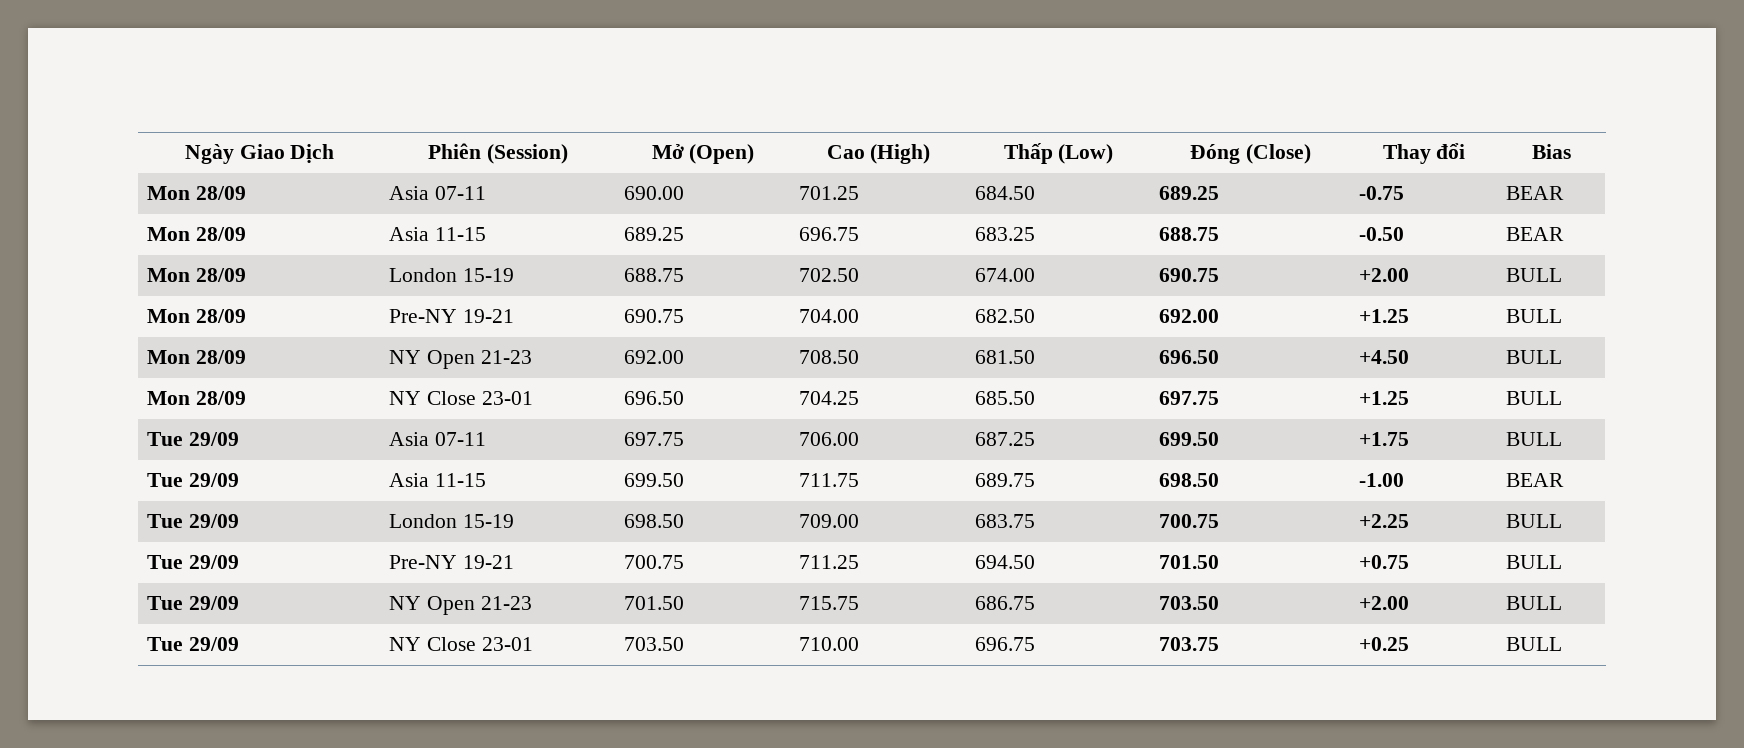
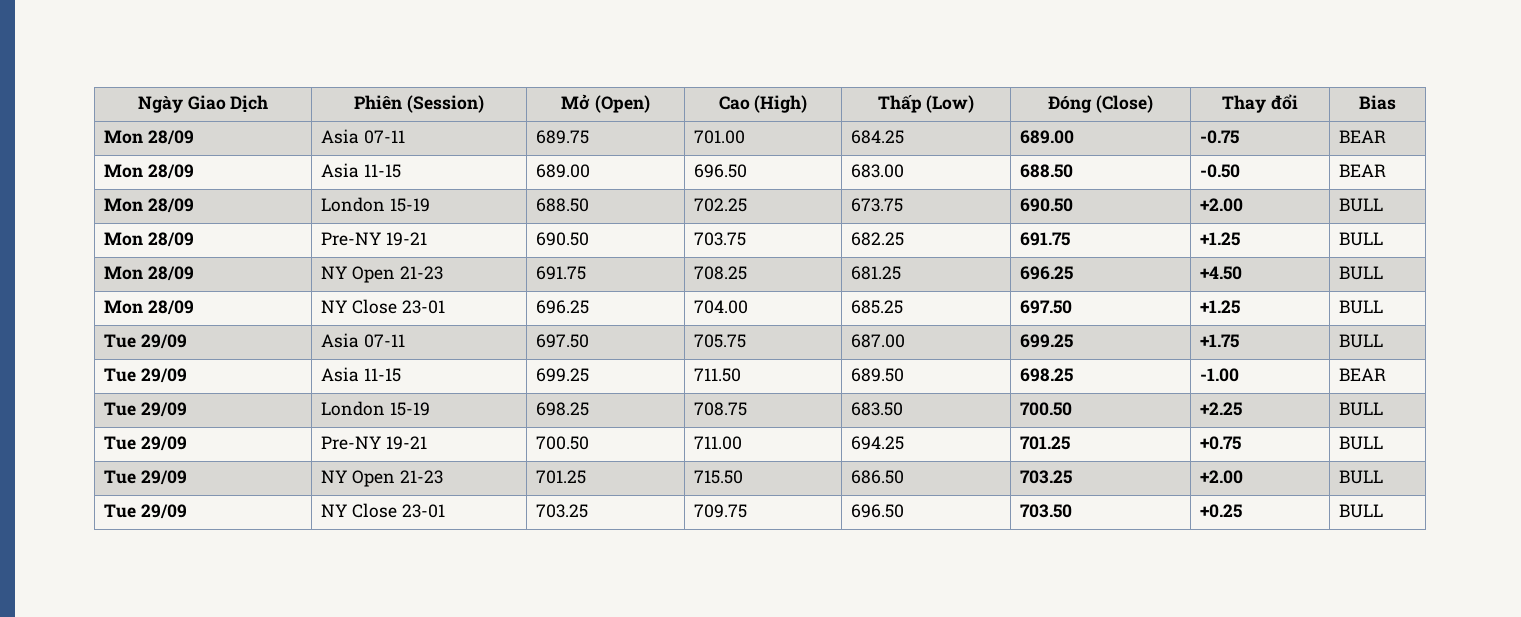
- Mon 28/09 | Asia 07-11 | 690.00 | 701.25 | 684.50 | 689.25 | -0.75 | BEAR
+ Mon 28/09 | Asia 07-11 | 689.75 | 701.00 | 684.25 | 689.00 | -0.75 | BEAR
- Mon 28/09 | Asia 11-15 | 689.25 | 696.75 | 683.25 | 688.75 | -0.50 | BEAR
+ Mon 28/09 | Asia 11-15 | 689.00 | 696.50 | 683.00 | 688.50 | -0.50 | BEAR
- Mon 28/09 | London 15-19 | 688.75 | 702.50 | 674.00 | 690.75 | +2.00 | BULL
+ Mon 28/09 | London 15-19 | 688.50 | 702.25 | 673.75 | 690.50 | +2.00 | BULL
- Mon 28/09 | Pre-NY 19-21 | 690.75 | 704.00 | 682.50 | 692.00 | +1.25 | BULL
+ Mon 28/09 | Pre-NY 19-21 | 690.50 | 703.75 | 682.25 | 691.75 | +1.25 | BULL
- Mon 28/09 | NY Open 21-23 | 692.00 | 708.50 | 681.50 | 696.50 | +4.50 | BULL
+ Mon 28/09 | NY Open 21-23 | 691.75 | 708.25 | 681.25 | 696.25 | +4.50 | BULL
- Mon 28/09 | NY Close 23-01 | 696.50 | 704.25 | 685.50 | 697.75 | +1.25 | BULL
+ Mon 28/09 | NY Close 23-01 | 696.25 | 704.00 | 685.25 | 697.50 | +1.25 | BULL
- Tue 29/09 | Asia 07-11 | 697.75 | 706.00 | 687.25 | 699.50 | +1.75 | BULL
+ Tue 29/09 | Asia 07-11 | 697.50 | 705.75 | 687.00 | 699.25 | +1.75 | BULL
- Tue 29/09 | Asia 11-15 | 699.50 | 711.75 | 689.75 | 698.50 | -1.00 | BEAR
+ Tue 29/09 | Asia 11-15 | 699.25 | 711.50 | 689.50 | 698.25 | -1.00 | BEAR
- Tue 29/09 | London 15-19 | 698.50 | 709.00 | 683.75 | 700.75 | +2.25 | BULL
+ Tue 29/09 | London 15-19 | 698.25 | 708.75 | 683.50 | 700.50 | +2.25 | BULL
- Tue 29/09 | Pre-NY 19-21 | 700.75 | 711.25 | 694.50 | 701.50 | +0.75 | BULL
+ Tue 29/09 | Pre-NY 19-21 | 700.50 | 711.00 | 694.25 | 701.25 | +0.75 | BULL
- Tue 29/09 | NY Open 21-23 | 701.50 | 715.75 | 686.75 | 703.50 | +2.00 | BULL
+ Tue 29/09 | NY Open 21-23 | 701.25 | 715.50 | 686.50 | 703.25 | +2.00 | BULL
- Tue 29/09 | NY Close 23-01 | 703.50 | 710.00 | 696.75 | 703.75 | +0.25 | BULL
+ Tue 29/09 | NY Close 23-01 | 703.25 | 709.75 | 696.50 | 703.50 | +0.25 | BULL

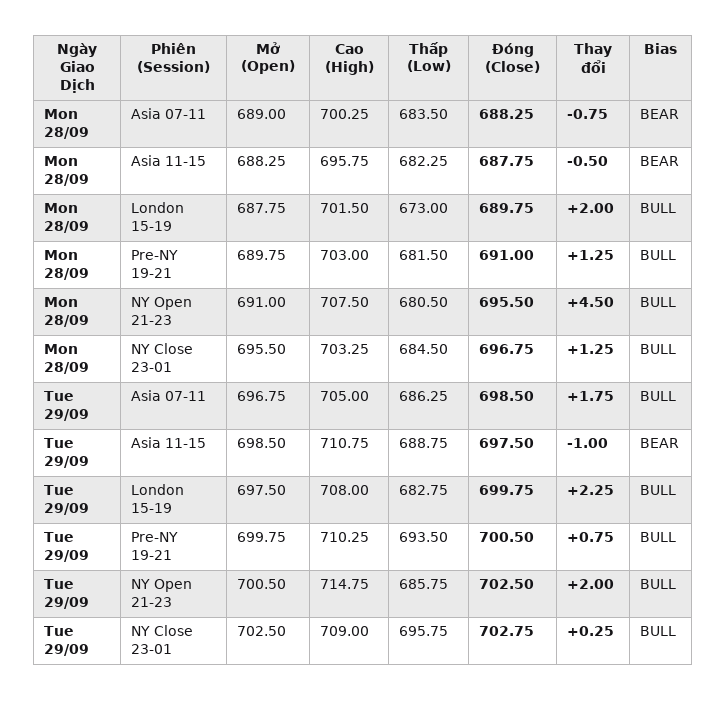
- Mon 28/09 | Asia 07-11 | 689.75 | 701.00 | 684.25 | 689.00 | -0.75 | BEAR
+ Mon 28/09 | Asia 07-11 | 689.00 | 700.25 | 683.50 | 688.25 | -0.75 | BEAR
- Mon 28/09 | Asia 11-15 | 689.00 | 696.50 | 683.00 | 688.50 | -0.50 | BEAR
+ Mon 28/09 | Asia 11-15 | 688.25 | 695.75 | 682.25 | 687.75 | -0.50 | BEAR
- Mon 28/09 | London 15-19 | 688.50 | 702.25 | 673.75 | 690.50 | +2.00 | BULL
+ Mon 28/09 | London 15-19 | 687.75 | 701.50 | 673.00 | 689.75 | +2.00 | BULL
- Mon 28/09 | Pre-NY 19-21 | 690.50 | 703.75 | 682.25 | 691.75 | +1.25 | BULL
+ Mon 28/09 | Pre-NY 19-21 | 689.75 | 703.00 | 681.50 | 691.00 | +1.25 | BULL
- Mon 28/09 | NY Open 21-23 | 691.75 | 708.25 | 681.25 | 696.25 | +4.50 | BULL
+ Mon 28/09 | NY Open 21-23 | 691.00 | 707.50 | 680.50 | 695.50 | +4.50 | BULL
- Mon 28/09 | NY Close 23-01 | 696.25 | 704.00 | 685.25 | 697.50 | +1.25 | BULL
+ Mon 28/09 | NY Close 23-01 | 695.50 | 703.25 | 684.50 | 696.75 | +1.25 | BULL
- Tue 29/09 | Asia 07-11 | 697.50 | 705.75 | 687.00 | 699.25 | +1.75 | BULL
+ Tue 29/09 | Asia 07-11 | 696.75 | 705.00 | 686.25 | 698.50 | +1.75 | BULL
- Tue 29/09 | Asia 11-15 | 699.25 | 711.50 | 689.50 | 698.25 | -1.00 | BEAR
+ Tue 29/09 | Asia 11-15 | 698.50 | 710.75 | 688.75 | 697.50 | -1.00 | BEAR
- Tue 29/09 | London 15-19 | 698.25 | 708.75 | 683.50 | 700.50 | +2.25 | BULL
+ Tue 29/09 | London 15-19 | 697.50 | 708.00 | 682.75 | 699.75 | +2.25 | BULL
- Tue 29/09 | Pre-NY 19-21 | 700.50 | 711.00 | 694.25 | 701.25 | +0.75 | BULL
+ Tue 29/09 | Pre-NY 19-21 | 699.75 | 710.25 | 693.50 | 700.50 | +0.75 | BULL
- Tue 29/09 | NY Open 21-23 | 701.25 | 715.50 | 686.50 | 703.25 | +2.00 | BULL
+ Tue 29/09 | NY Open 21-23 | 700.50 | 714.75 | 685.75 | 702.50 | +2.00 | BULL
- Tue 29/09 | NY Close 23-01 | 703.25 | 709.75 | 696.50 | 703.50 | +0.25 | BULL
+ Tue 29/09 | NY Close 23-01 | 702.50 | 709.00 | 695.75 | 702.75 | +0.25 | BULL

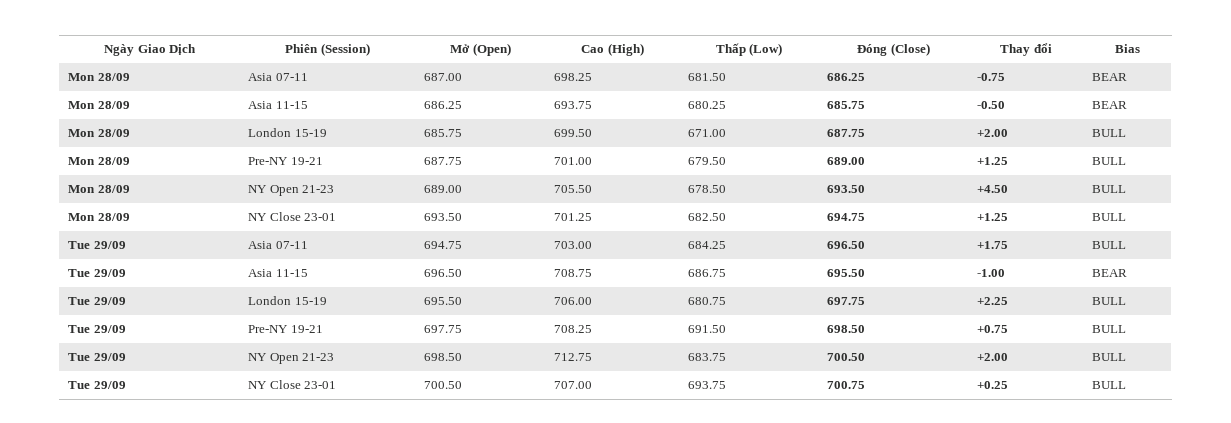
- Mon 28/09 | Asia 07-11 | 689.00 | 700.25 | 683.50 | 688.25 | -0.75 | BEAR
+ Mon 28/09 | Asia 07-11 | 687.00 | 698.25 | 681.50 | 686.25 | -0.75 | BEAR
- Mon 28/09 | Asia 11-15 | 688.25 | 695.75 | 682.25 | 687.75 | -0.50 | BEAR
+ Mon 28/09 | Asia 11-15 | 686.25 | 693.75 | 680.25 | 685.75 | -0.50 | BEAR
- Mon 28/09 | London 15-19 | 687.75 | 701.50 | 673.00 | 689.75 | +2.00 | BULL
+ Mon 28/09 | London 15-19 | 685.75 | 699.50 | 671.00 | 687.75 | +2.00 | BULL
- Mon 28/09 | Pre-NY 19-21 | 689.75 | 703.00 | 681.50 | 691.00 | +1.25 | BULL
+ Mon 28/09 | Pre-NY 19-21 | 687.75 | 701.00 | 679.50 | 689.00 | +1.25 | BULL
- Mon 28/09 | NY Open 21-23 | 691.00 | 707.50 | 680.50 | 695.50 | +4.50 | BULL
+ Mon 28/09 | NY Open 21-23 | 689.00 | 705.50 | 678.50 | 693.50 | +4.50 | BULL
- Mon 28/09 | NY Close 23-01 | 695.50 | 703.25 | 684.50 | 696.75 | +1.25 | BULL
+ Mon 28/09 | NY Close 23-01 | 693.50 | 701.25 | 682.50 | 694.75 | +1.25 | BULL
- Tue 29/09 | Asia 07-11 | 696.75 | 705.00 | 686.25 | 698.50 | +1.75 | BULL
+ Tue 29/09 | Asia 07-11 | 694.75 | 703.00 | 684.25 | 696.50 | +1.75 | BULL
- Tue 29/09 | Asia 11-15 | 698.50 | 710.75 | 688.75 | 697.50 | -1.00 | BEAR
+ Tue 29/09 | Asia 11-15 | 696.50 | 708.75 | 686.75 | 695.50 | -1.00 | BEAR
- Tue 29/09 | London 15-19 | 697.50 | 708.00 | 682.75 | 699.75 | +2.25 | BULL
+ Tue 29/09 | London 15-19 | 695.50 | 706.00 | 680.75 | 697.75 | +2.25 | BULL
- Tue 29/09 | Pre-NY 19-21 | 699.75 | 710.25 | 693.50 | 700.50 | +0.75 | BULL
+ Tue 29/09 | Pre-NY 19-21 | 697.75 | 708.25 | 691.50 | 698.50 | +0.75 | BULL
- Tue 29/09 | NY Open 21-23 | 700.50 | 714.75 | 685.75 | 702.50 | +2.00 | BULL
+ Tue 29/09 | NY Open 21-23 | 698.50 | 712.75 | 683.75 | 700.50 | +2.00 | BULL
- Tue 29/09 | NY Close 23-01 | 702.50 | 709.00 | 695.75 | 702.75 | +0.25 | BULL
+ Tue 29/09 | NY Close 23-01 | 700.50 | 707.00 | 693.75 | 700.75 | +0.25 | BULL

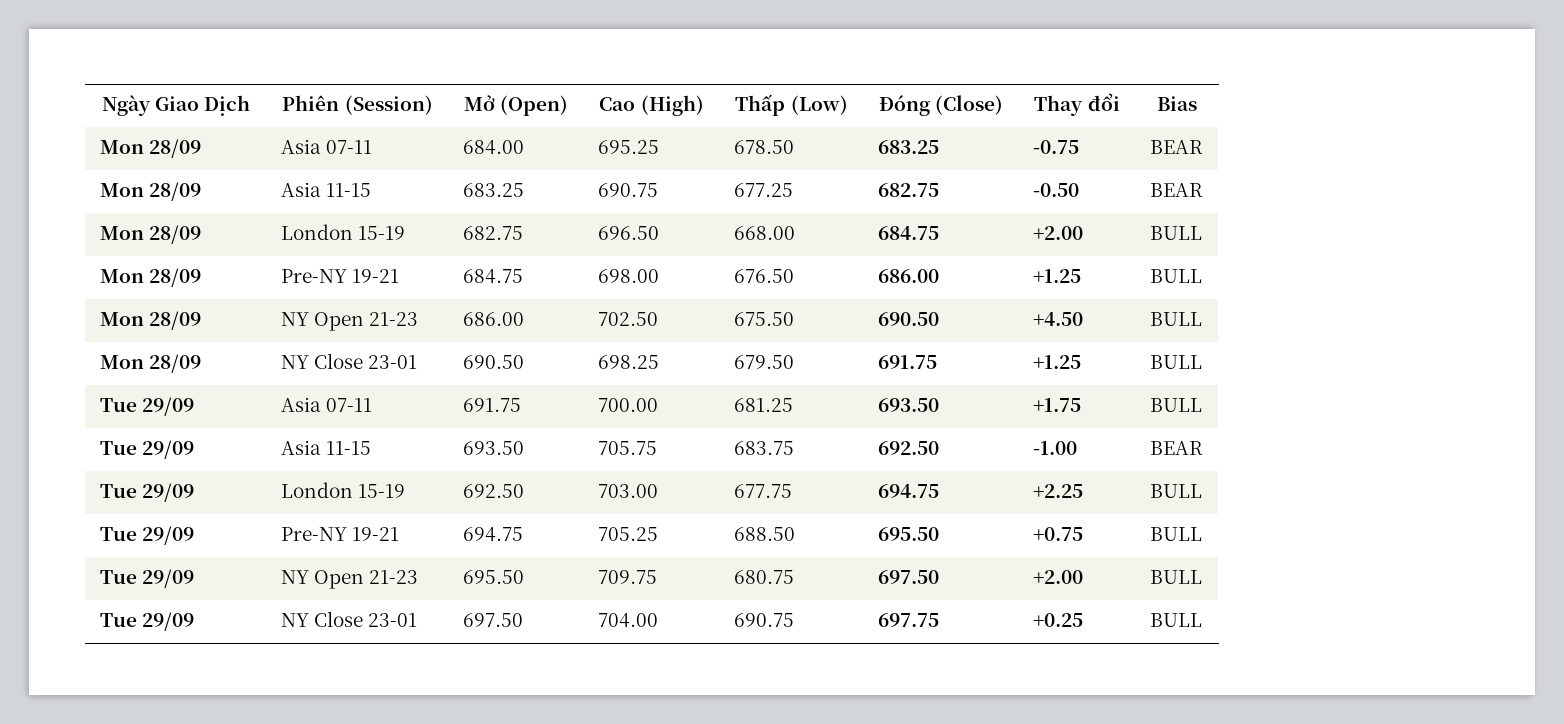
- Mon 28/09 | Asia 07-11 | 687.00 | 698.25 | 681.50 | 686.25 | -0.75 | BEAR
+ Mon 28/09 | Asia 07-11 | 684.00 | 695.25 | 678.50 | 683.25 | -0.75 | BEAR
- Mon 28/09 | Asia 11-15 | 686.25 | 693.75 | 680.25 | 685.75 | -0.50 | BEAR
+ Mon 28/09 | Asia 11-15 | 683.25 | 690.75 | 677.25 | 682.75 | -0.50 | BEAR
- Mon 28/09 | London 15-19 | 685.75 | 699.50 | 671.00 | 687.75 | +2.00 | BULL
+ Mon 28/09 | London 15-19 | 682.75 | 696.50 | 668.00 | 684.75 | +2.00 | BULL
- Mon 28/09 | Pre-NY 19-21 | 687.75 | 701.00 | 679.50 | 689.00 | +1.25 | BULL
+ Mon 28/09 | Pre-NY 19-21 | 684.75 | 698.00 | 676.50 | 686.00 | +1.25 | BULL
- Mon 28/09 | NY Open 21-23 | 689.00 | 705.50 | 678.50 | 693.50 | +4.50 | BULL
+ Mon 28/09 | NY Open 21-23 | 686.00 | 702.50 | 675.50 | 690.50 | +4.50 | BULL
- Mon 28/09 | NY Close 23-01 | 693.50 | 701.25 | 682.50 | 694.75 | +1.25 | BULL
+ Mon 28/09 | NY Close 23-01 | 690.50 | 698.25 | 679.50 | 691.75 | +1.25 | BULL
- Tue 29/09 | Asia 07-11 | 694.75 | 703.00 | 684.25 | 696.50 | +1.75 | BULL
+ Tue 29/09 | Asia 07-11 | 691.75 | 700.00 | 681.25 | 693.50 | +1.75 | BULL
- Tue 29/09 | Asia 11-15 | 696.50 | 708.75 | 686.75 | 695.50 | -1.00 | BEAR
+ Tue 29/09 | Asia 11-15 | 693.50 | 705.75 | 683.75 | 692.50 | -1.00 | BEAR
- Tue 29/09 | London 15-19 | 695.50 | 706.00 | 680.75 | 697.75 | +2.25 | BULL
+ Tue 29/09 | London 15-19 | 692.50 | 703.00 | 677.75 | 694.75 | +2.25 | BULL
- Tue 29/09 | Pre-NY 19-21 | 697.75 | 708.25 | 691.50 | 698.50 | +0.75 | BULL
+ Tue 29/09 | Pre-NY 19-21 | 694.75 | 705.25 | 688.50 | 695.50 | +0.75 | BULL
- Tue 29/09 | NY Open 21-23 | 698.50 | 712.75 | 683.75 | 700.50 | +2.00 | BULL
+ Tue 29/09 | NY Open 21-23 | 695.50 | 709.75 | 680.75 | 697.50 | +2.00 | BULL
- Tue 29/09 | NY Close 23-01 | 700.50 | 707.00 | 693.75 | 700.75 | +0.25 | BULL
+ Tue 29/09 | NY Close 23-01 | 697.50 | 704.00 | 690.75 | 697.75 | +0.25 | BULL

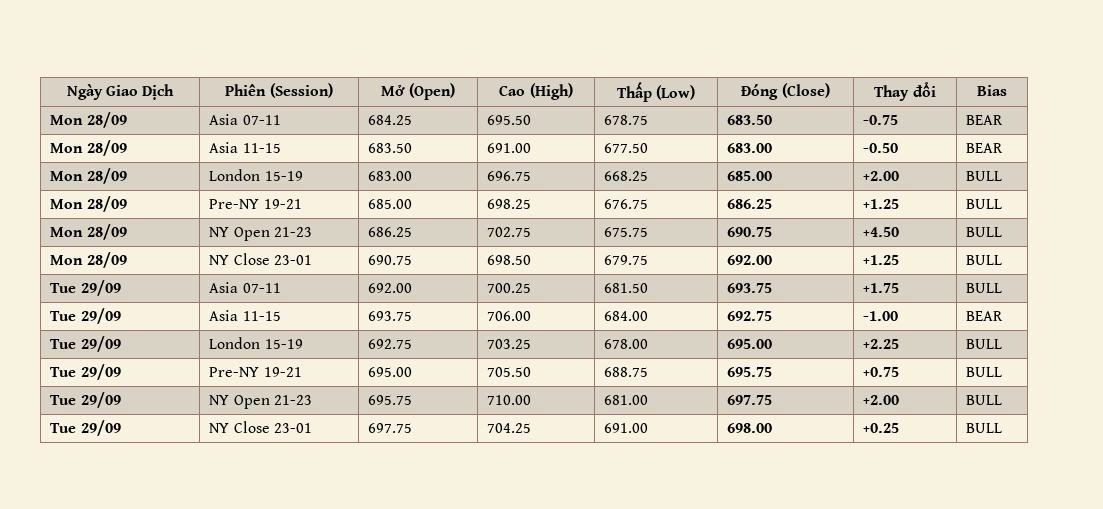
- Mon 28/09 | Asia 07-11 | 684.00 | 695.25 | 678.50 | 683.25 | -0.75 | BEAR
+ Mon 28/09 | Asia 07-11 | 684.25 | 695.50 | 678.75 | 683.50 | -0.75 | BEAR
- Mon 28/09 | Asia 11-15 | 683.25 | 690.75 | 677.25 | 682.75 | -0.50 | BEAR
+ Mon 28/09 | Asia 11-15 | 683.50 | 691.00 | 677.50 | 683.00 | -0.50 | BEAR
- Mon 28/09 | London 15-19 | 682.75 | 696.50 | 668.00 | 684.75 | +2.00 | BULL
+ Mon 28/09 | London 15-19 | 683.00 | 696.75 | 668.25 | 685.00 | +2.00 | BULL
- Mon 28/09 | Pre-NY 19-21 | 684.75 | 698.00 | 676.50 | 686.00 | +1.25 | BULL
+ Mon 28/09 | Pre-NY 19-21 | 685.00 | 698.25 | 676.75 | 686.25 | +1.25 | BULL
- Mon 28/09 | NY Open 21-23 | 686.00 | 702.50 | 675.50 | 690.50 | +4.50 | BULL
+ Mon 28/09 | NY Open 21-23 | 686.25 | 702.75 | 675.75 | 690.75 | +4.50 | BULL
- Mon 28/09 | NY Close 23-01 | 690.50 | 698.25 | 679.50 | 691.75 | +1.25 | BULL
+ Mon 28/09 | NY Close 23-01 | 690.75 | 698.50 | 679.75 | 692.00 | +1.25 | BULL
- Tue 29/09 | Asia 07-11 | 691.75 | 700.00 | 681.25 | 693.50 | +1.75 | BULL
+ Tue 29/09 | Asia 07-11 | 692.00 | 700.25 | 681.50 | 693.75 | +1.75 | BULL
- Tue 29/09 | Asia 11-15 | 693.50 | 705.75 | 683.75 | 692.50 | -1.00 | BEAR
+ Tue 29/09 | Asia 11-15 | 693.75 | 706.00 | 684.00 | 692.75 | -1.00 | BEAR
- Tue 29/09 | London 15-19 | 692.50 | 703.00 | 677.75 | 694.75 | +2.25 | BULL
+ Tue 29/09 | London 15-19 | 692.75 | 703.25 | 678.00 | 695.00 | +2.25 | BULL
- Tue 29/09 | Pre-NY 19-21 | 694.75 | 705.25 | 688.50 | 695.50 | +0.75 | BULL
+ Tue 29/09 | Pre-NY 19-21 | 695.00 | 705.50 | 688.75 | 695.75 | +0.75 | BULL
- Tue 29/09 | NY Open 21-23 | 695.50 | 709.75 | 680.75 | 697.50 | +2.00 | BULL
+ Tue 29/09 | NY Open 21-23 | 695.75 | 710.00 | 681.00 | 697.75 | +2.00 | BULL
- Tue 29/09 | NY Close 23-01 | 697.50 | 704.00 | 690.75 | 697.75 | +0.25 | BULL
+ Tue 29/09 | NY Close 23-01 | 697.75 | 704.25 | 691.00 | 698.00 | +0.25 | BULL

